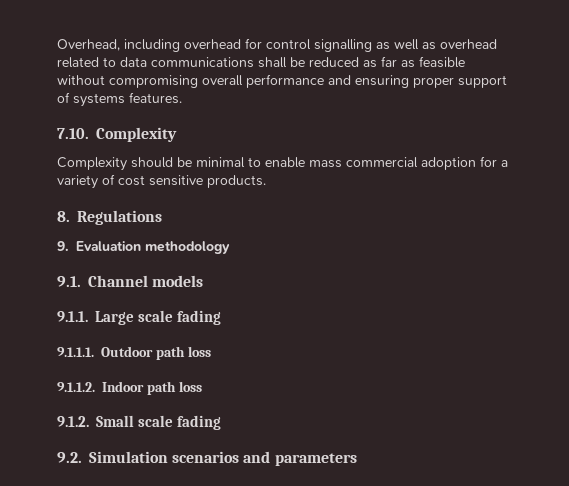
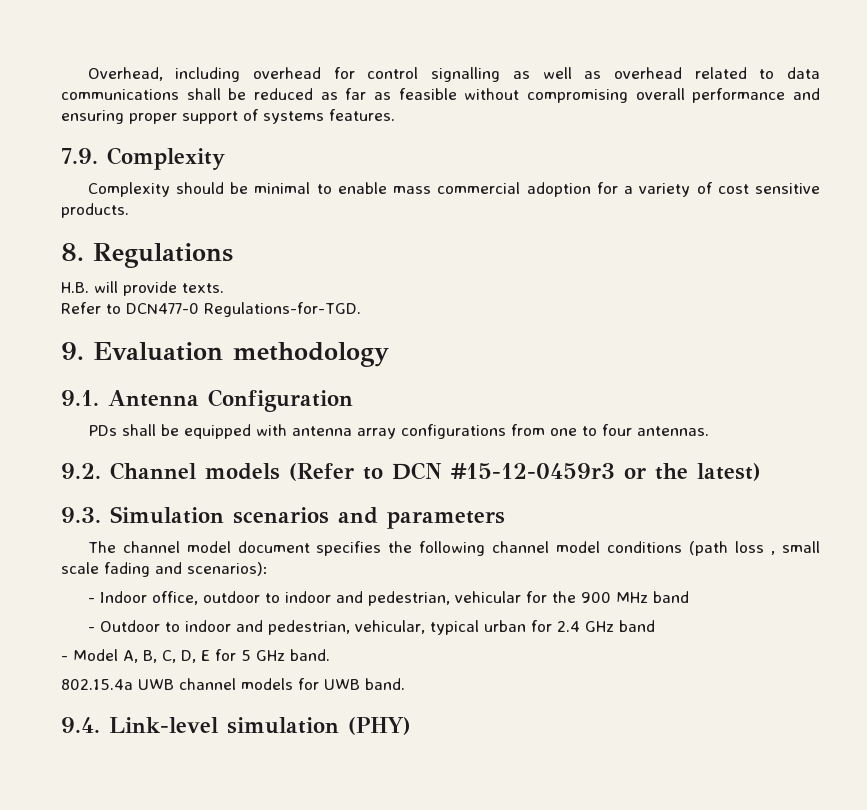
- 7.10. Complexity
+ 7.9. Complexity
+ H.B. will provide texts.
+ Refer to DCN477-0 Regulations-for-TGD.
  9. Evaluation methodology
- 9.1. Channel models
- 9.1.1. Large scale fading
- 9.1.1.1. Outdoor path loss
- 9.1.1.2. Indoor path loss
- 9.1.2. Small scale fading
- 9.2. Simulation scenarios and parameters
+ 9.1. Antenna Configuration
+ PDs shall be equipped with antenna array configurations from one to four antennas.
+ 9.2. Channel models (Refer to DCN #15-12-0459r3 or the latest)
+ 9.3. Simulation scenarios and parameters
+ The channel model document specifies the following channel model conditions (path loss , small scale fading and scenarios):
+ - Indoor office, outdoor to indoor and pedestrian, vehicular for the 900 MHz band
+ - Outdoor to indoor and pedestrian, vehicular, typical urban for 2.4 GHz band
+ - Model A, B, C, D, E for 5 GHz band.
+ 802.15.4a UWB channel models for UWB band.
+ 9.4. Link-level simulation (PHY)

